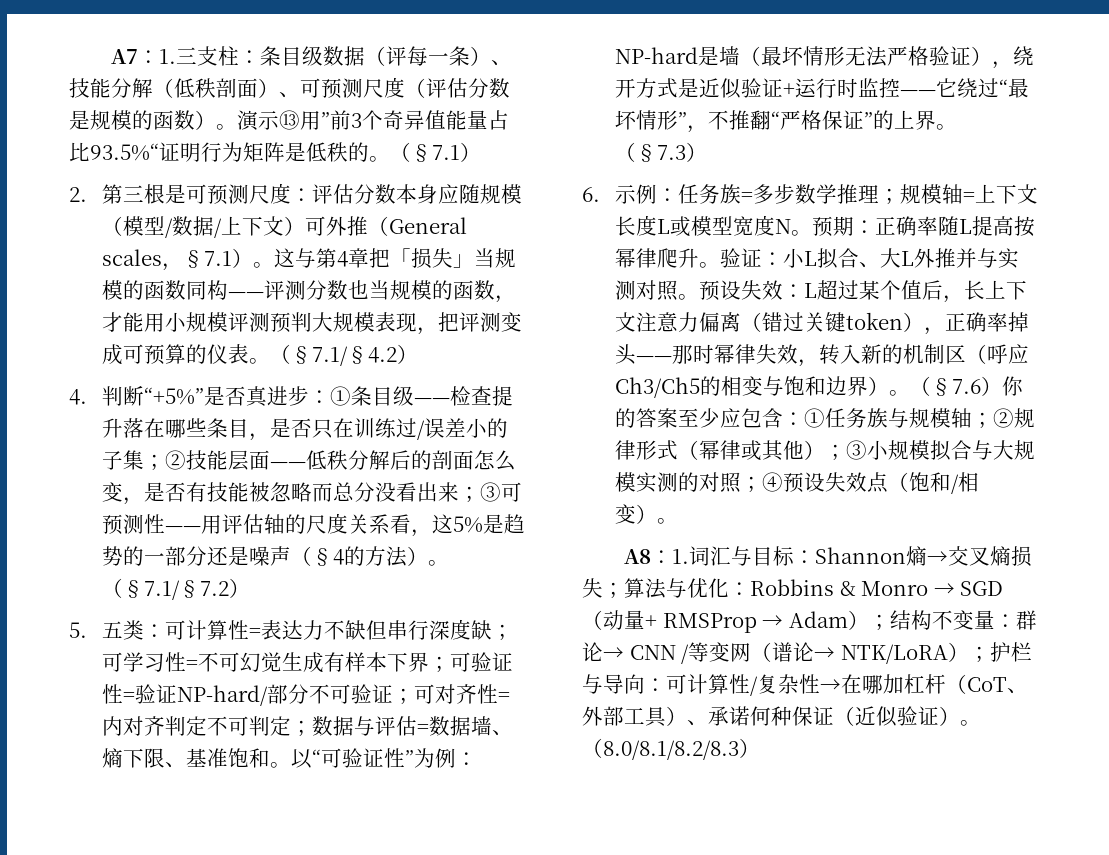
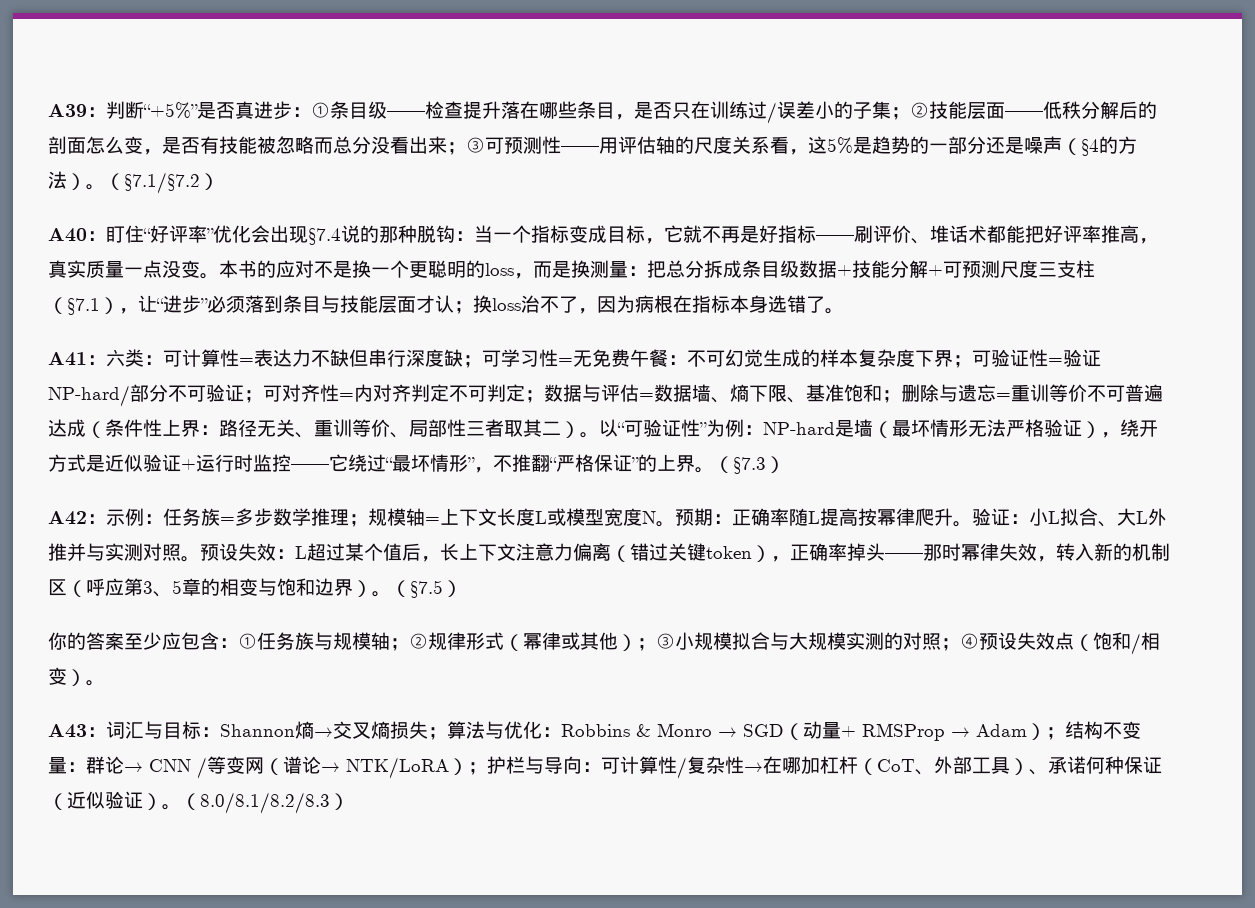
- A7：1.三支柱：条目级数据（评每一条）、技能分解（低秩剖面）、可预测尺度（评估分数是规模的函数）。演示⑬用”前3个奇异值能量占比93.5%“证明行为矩阵是低秩的。（§7.1）
- 2.第三根是可预测尺度：评估分数本身应随规模（模型/数据/上下文）可外推（General scales，§7.1）。这与第4章把「损失」当规模的函数同构——评测分数也当规模的函数，才能用小规模评测预判大规模表现，把评测变成可预算的仪表。（§7.1/§4.2）
- 4.判断“+5%”是否真进步：
+ A39：判断“+5%”是否真进步：
- 5.五类：可计算性=表达力不缺但串行深度缺；可学习性=不可幻觉生成有样本下界；可验证性=验证NP-hard/部分不可验证；可对齐性=内对齐判定不可判定；数据与评估=数据墙、熵下限、基准饱和。
+ A40：盯住“好评率”优化会出现§7.4说的那种脱钩：当一个指标变成目标，它就不再是好指标——刷评价、堆话术都能把好评率推高，真实质量一点没变。本书的应对不是换一个更聪明的loss，而是换测量：把总分拆成条目级数据+技能分解+可预测尺度三支柱（§7.1），让“进步”必须落到条目与技能层面才认；换loss治不了，因为病根在指标本身选错了。
+ A41：六类：可计算性=表达力不缺但串行深度缺；可学习性=无免费午餐：不可幻觉生成的样本复杂度下界；可验证性=验证NP-hard/部分不可验证；可对齐性=内对齐判定不可判定；数据与评估=数据墙、熵下限、基准饱和；删除与遗忘=重训等价不可普遍达成（条件性上界：路径无关、重训等价、局部性三者取其二）。
- 6.示例：任务族=多步数学推理；规模轴=上下文长度L或模型宽度N。
+ A42：示例：任务族=多步数学推理；规模轴=上下文长度L或模型宽度N。
- 预设失效：L超过某个值后，长上下文注意力偏离（错过关键token），正确率掉头——那时幂律失效，转入新的机制区（呼应Ch3/Ch5的相变与饱和边界）。
+ 预设失效：L超过某个值后，长上下文注意力偏离（错过关键token），正确率掉头——那时幂律失效，转入新的机制区（呼应第3、5章的相变与饱和边界）。
- （§7.6）你的答案至少应包含：①任务族与规模轴；②规律形式（幂律或其他）；③小规模拟合与大规模实测的对照；④预设失效点（饱和/相变）。
+ （§7.5）
+ 你的答案至少应包含：①任务族与规模轴；②规律形式（幂律或其他）；③小规模拟合与大规模实测的对照；④预设失效点（饱和/相变）。
- A8：1.词汇与目标：Shannon熵→交叉熵损失；算法与优化：Robbins & Monro → SGD（动量+ RMSProp → Adam）；结构不变量：群论→ CNN /等变网（谱论→ NTK/LoRA）；护栏与导向：可计算性/复杂性→在哪加杠杆（CoT、外部工具）、承诺何种保证（近似验证）。
+ A43：词汇与目标：Shannon熵→交叉熵损失；算法与优化：Robbins & Monro → SGD（动量+ RMSProp → Adam）；结构不变量：群论→ CNN /等变网（谱论→ NTK/LoRA）；护栏与导向：可计算性/复杂性→在哪加杠杆（CoT、外部工具）、承诺何种保证（近似验证）。

